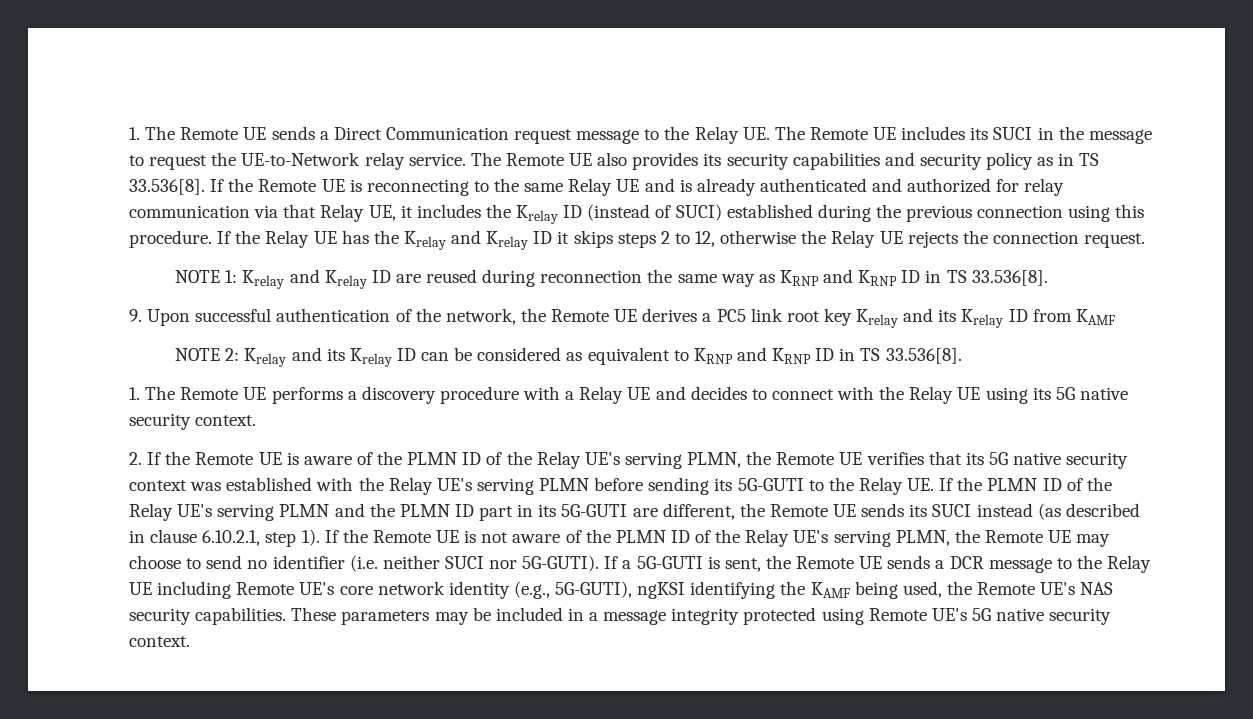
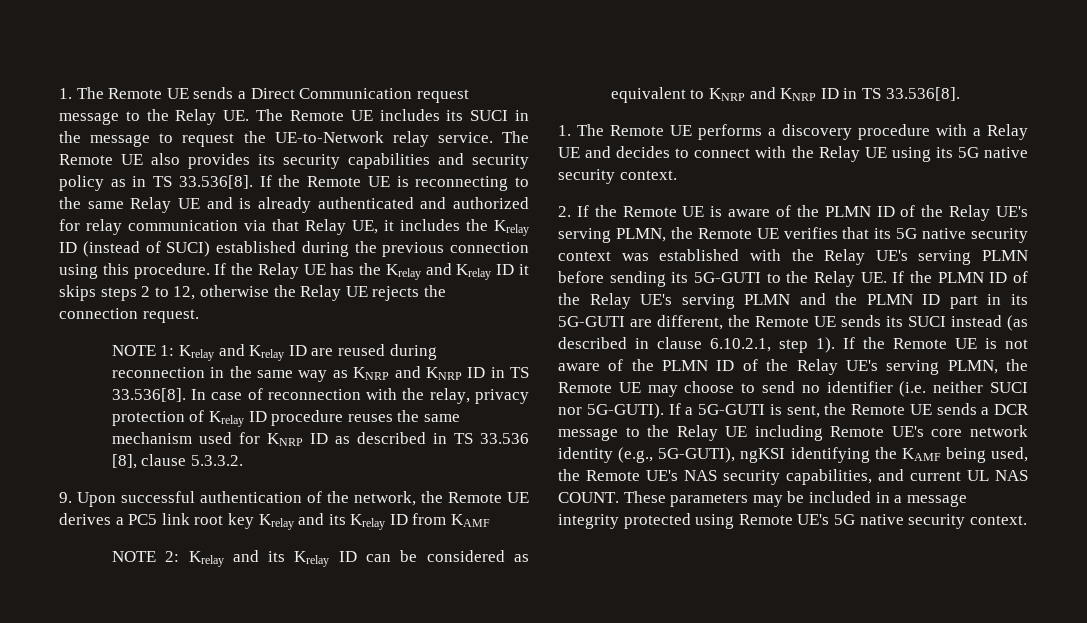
- NOTE 1: Krelay and Krelay ID are reused during reconnection the same way as KRNP and KRNP ID in TS 33.536[8].
+ NOTE 1: Krelay and Krelay ID are reused during reconnection in the same way as KNRP and KNRP ID in TS 33.536[8]. In case of reconnection with the relay, privacy protection of Krelay ID procedure reuses the same mechanism used for KNRP ID as described in TS 33.536 [8], clause 5.3.3.2.
- NOTE 2: Krelay and its Krelay ID can be considered as equivalent to KRNP and KRNP ID in TS 33.536[8].
+ NOTE 2: Krelay and its Krelay ID can be considered as equivalent to KNRP and KNRP ID in TS 33.536[8].
- If a 5G-GUTI is sent, the Remote UE sends a DCR message to the Relay UE including Remote UE's core network identity (e.g., 5G-GUTI), ngKSI identifying the KAMF being used, the Remote UE's NAS security capabilities.
+ If a 5G-GUTI is sent, the Remote UE sends a DCR message to the Relay UE including Remote UE's core network identity (e.g., 5G-GUTI), ngKSI identifying the KAMF being used, the Remote UE's NAS security capabilities, and current UL NAS COUNT.

